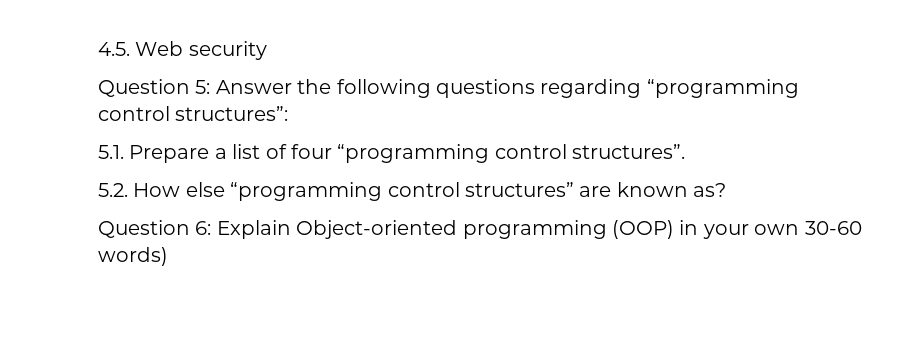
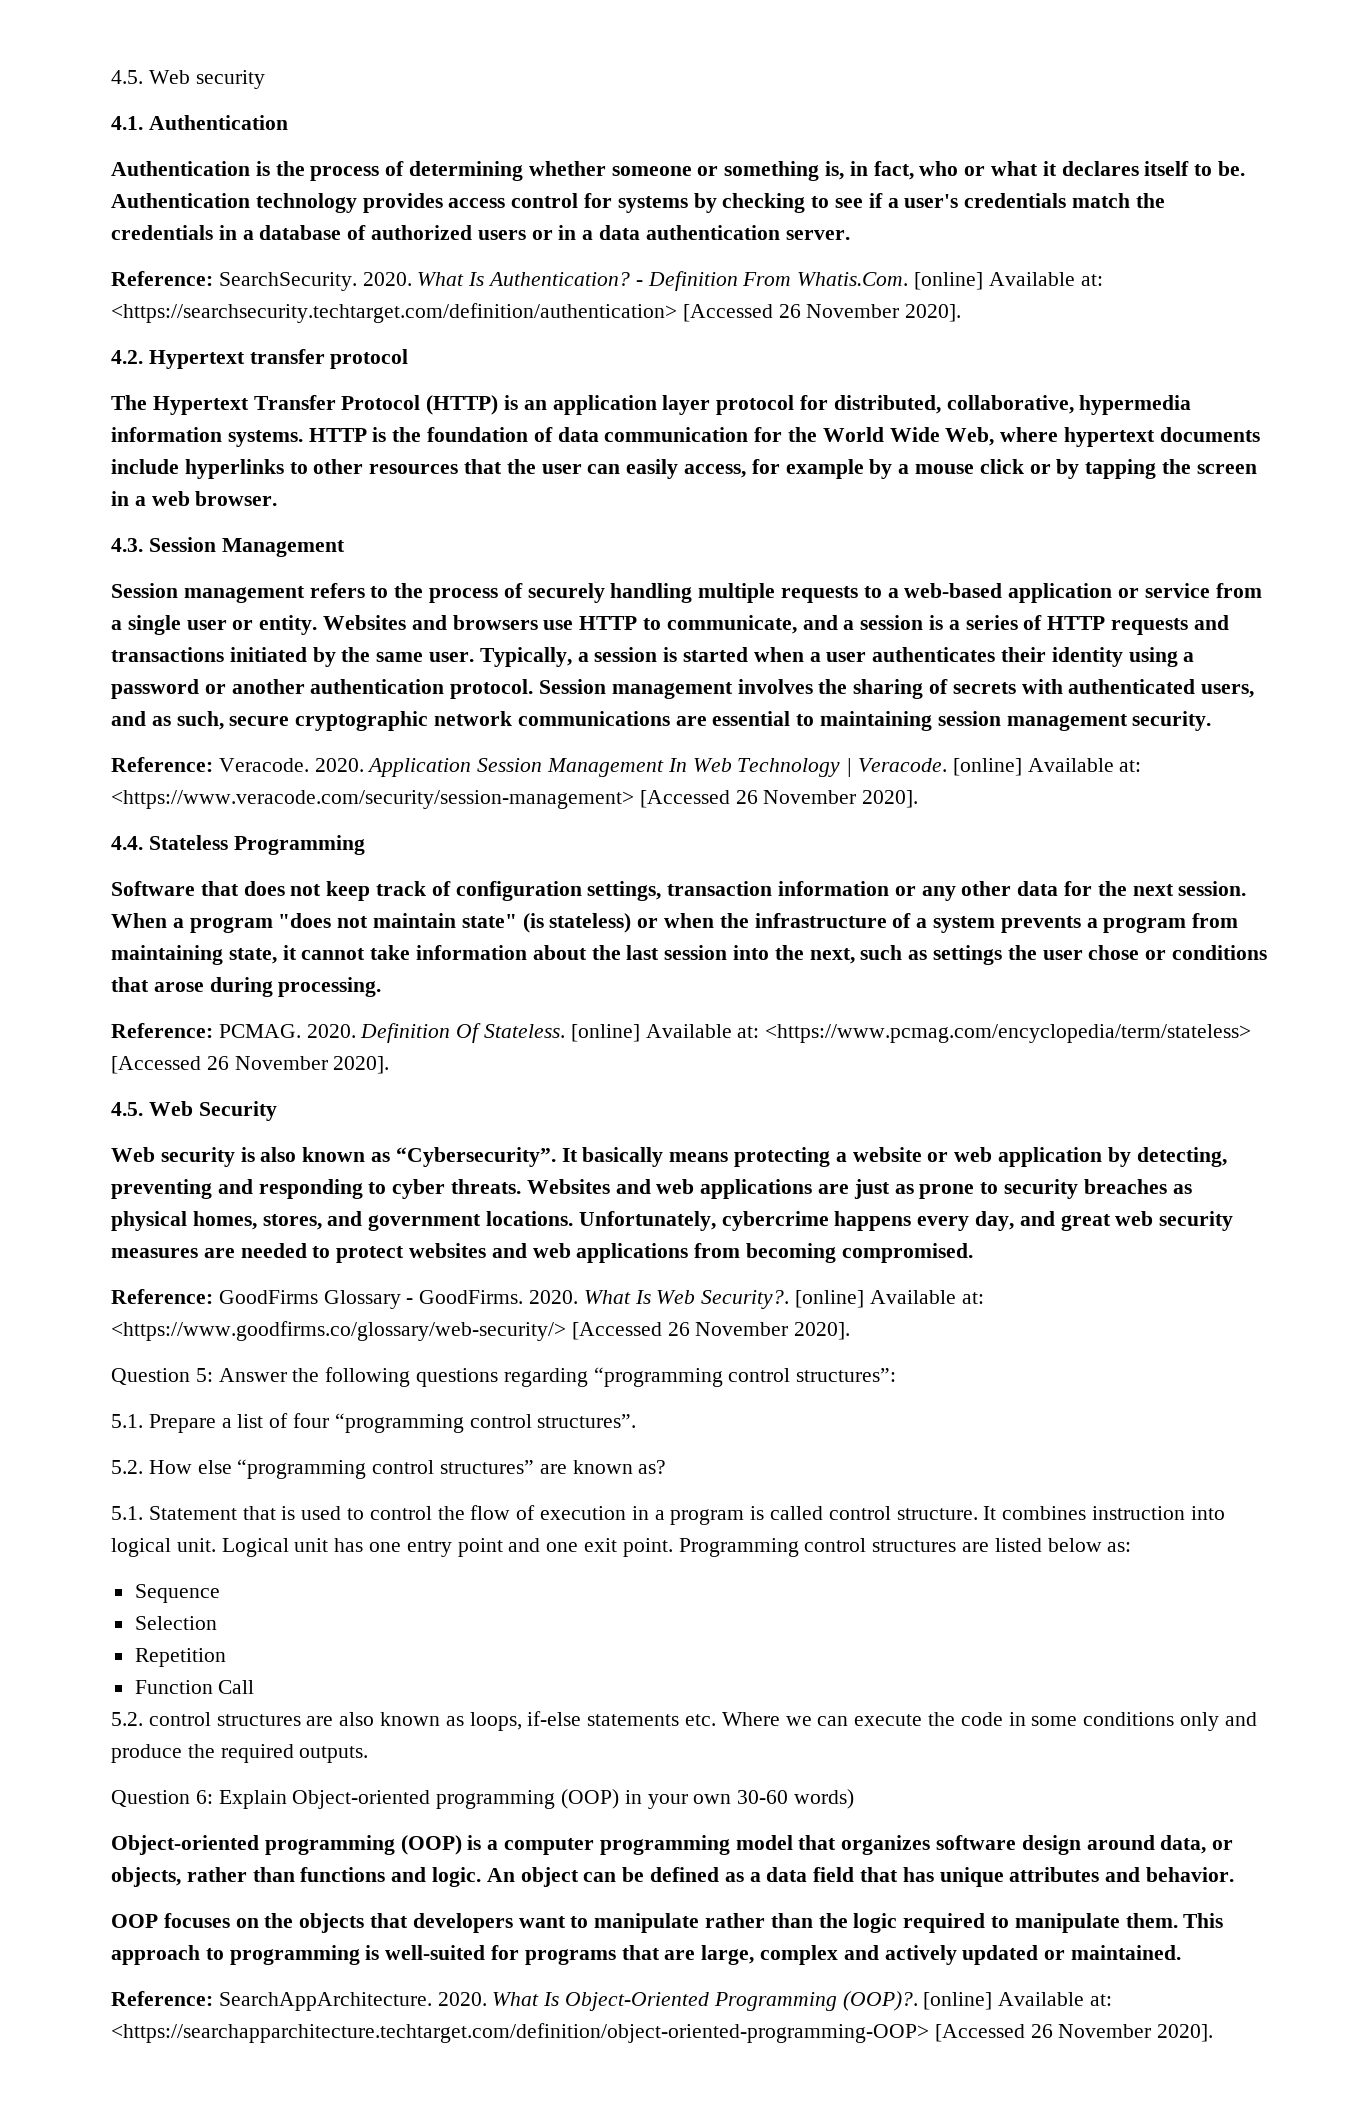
+ 4.1. Authentication
+ Authentication is the process of determining whether someone or something is, in fact, who or what it declares itself to be. Authentication technology provides access control for systems by checking to see if a user's credentials match the credentials in a database of authorized users or in a data authentication server.
+ Reference: SearchSecurity. 2020. What Is Authentication? - Definition From Whatis.Com. [online] Available at: <https://searchsecurity.techtarget.com/definition/authentication> [Accessed 26 November 2020].
+ 4.2. Hypertext transfer protocol
+ The Hypertext Transfer Protocol (HTTP) is an application layer protocol for distributed, collaborative, hypermedia information systems. HTTP is the foundation of data communication for the World Wide Web, where hypertext documents include hyperlinks to other resources that the user can easily access, for example by a mouse click or by tapping the screen in a web browser.
+ 4.3. Session Management
+ Session management refers to the process of securely handling multiple requests to a web-based application or service from a single user or entity. Websites and browsers use HTTP to communicate, and a session is a series of HTTP requests and transactions initiated by the same user. Typically, a session is started when a user authenticates their identity using a password or another authentication protocol. Session management involves the sharing of secrets with authenticated users, and as such, secure cryptographic network communications are essential to maintaining session management security.
+ Reference: Veracode. 2020. Application Session Management In Web Technology | Veracode. [online] Available at: <https://www.veracode.com/security/session-management> [Accessed 26 November 2020].
+ 4.4. Stateless Programming
+ Software that does not keep track of configuration settings, transaction information or any other data for the next session. When a program "does not maintain state" (is stateless) or when the infrastructure of a system prevents a program from maintaining state, it cannot take information about the last session into the next, such as settings the user chose or conditions that arose during processing.
+ Reference: PCMAG. 2020. Definition Of Stateless. [online] Available at: <https://www.pcmag.com/encyclopedia/term/stateless> [Accessed 26 November 2020].
+ 4.5. Web Security
+ Web security is also known as “Cybersecurity”. It basically means protecting a website or web application by detecting, preventing and responding to cyber threats. Websites and web applications are just as prone to security breaches as physical homes, stores, and government locations. Unfortunately, cybercrime happens every day, and great web security measures are needed to protect websites and web applications from becoming compromised.
+ Reference: GoodFirms Glossary - GoodFirms. 2020. What Is Web Security?. [online] Available at: <https://www.goodfirms.co/glossary/web-security/> [Accessed 26 November 2020].
+ 5.1. Statement that is used to control the flow of execution in a program is called control structure. It combines instruction into logical unit. Logical unit has one entry point and one exit point. Programming control structures are listed below as:
+ Sequence
+ Selection
+ Repetition
+ Function Call
+ 5.2. control structures are also known as loops, if-else statements etc. Where we can execute the code in some conditions only and produce the required outputs.
+ Object-oriented programming (OOP) is a computer programming model that organizes software design around data, or objects, rather than functions and logic. An object can be defined as a data field that has unique attributes and behavior.
+ OOP focuses on the objects that developers want to manipulate rather than the logic required to manipulate them. This approach to programming is well-suited for programs that are large, complex and actively updated or maintained.
+ Reference: SearchAppArchitecture. 2020. What Is Object-Oriented Programming (OOP)?. [online] Available at: <https://searchapparchitecture.techtarget.com/definition/object-oriented-programming-OOP> [Accessed 26 November 2020].

